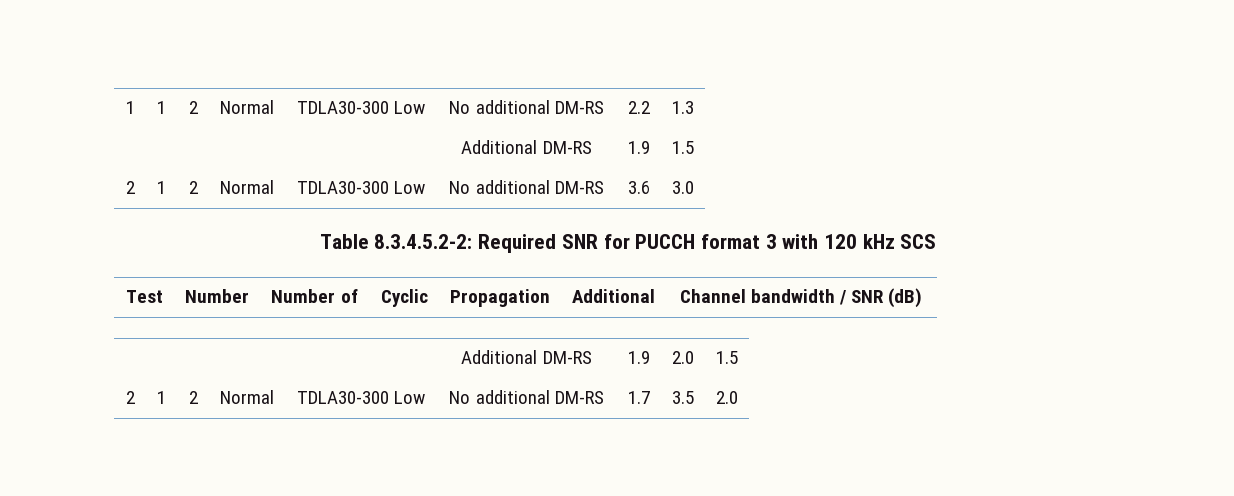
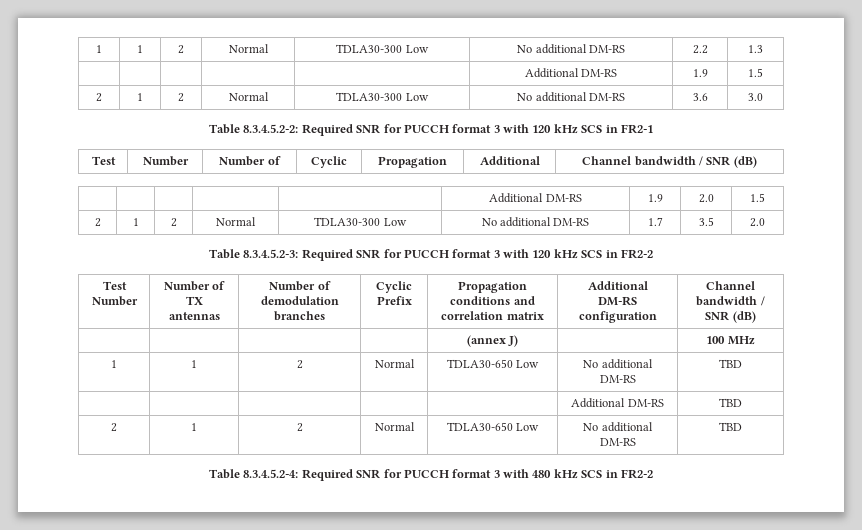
- Table 8.3.4.5.2-2: Required SNR for PUCCH format 3 with 120 kHz SCS
+ Table 8.3.4.5.2-2: Required SNR for PUCCH format 3 with 120 kHz SCS in FR2-1
+ Table 8.3.4.5.2-3: Required SNR for PUCCH format 3 with 120 kHz SCS in FR2-2
+ Test Number | Number of TX antennas | Number of demodulation branches | Cyclic Prefix | Propagation conditions and correlation matrix | Additional DM-RS configuration | Channel bandwidth / SNR (dB)
+ | | | | (annex J) | | 100 MHz
+ 1 | 1 | 2 | Normal | TDLA30-650 Low | No additional DM-RS | TBD
+ | | | | | Additional DM-RS | TBD
+ 2 | 1 | 2 | Normal | TDLA30-650 Low | No additional DM-RS | TBD
+ Table 8.3.4.5.2-4: Required SNR for PUCCH format 3 with 480 kHz SCS in FR2-2

